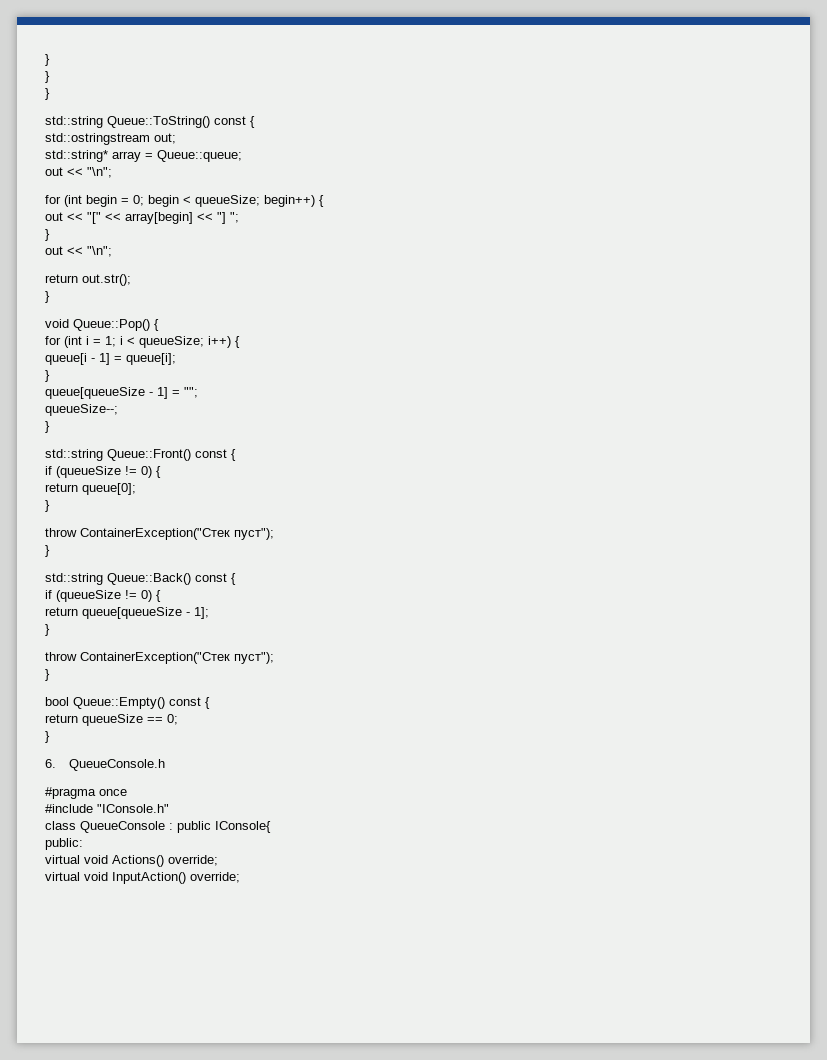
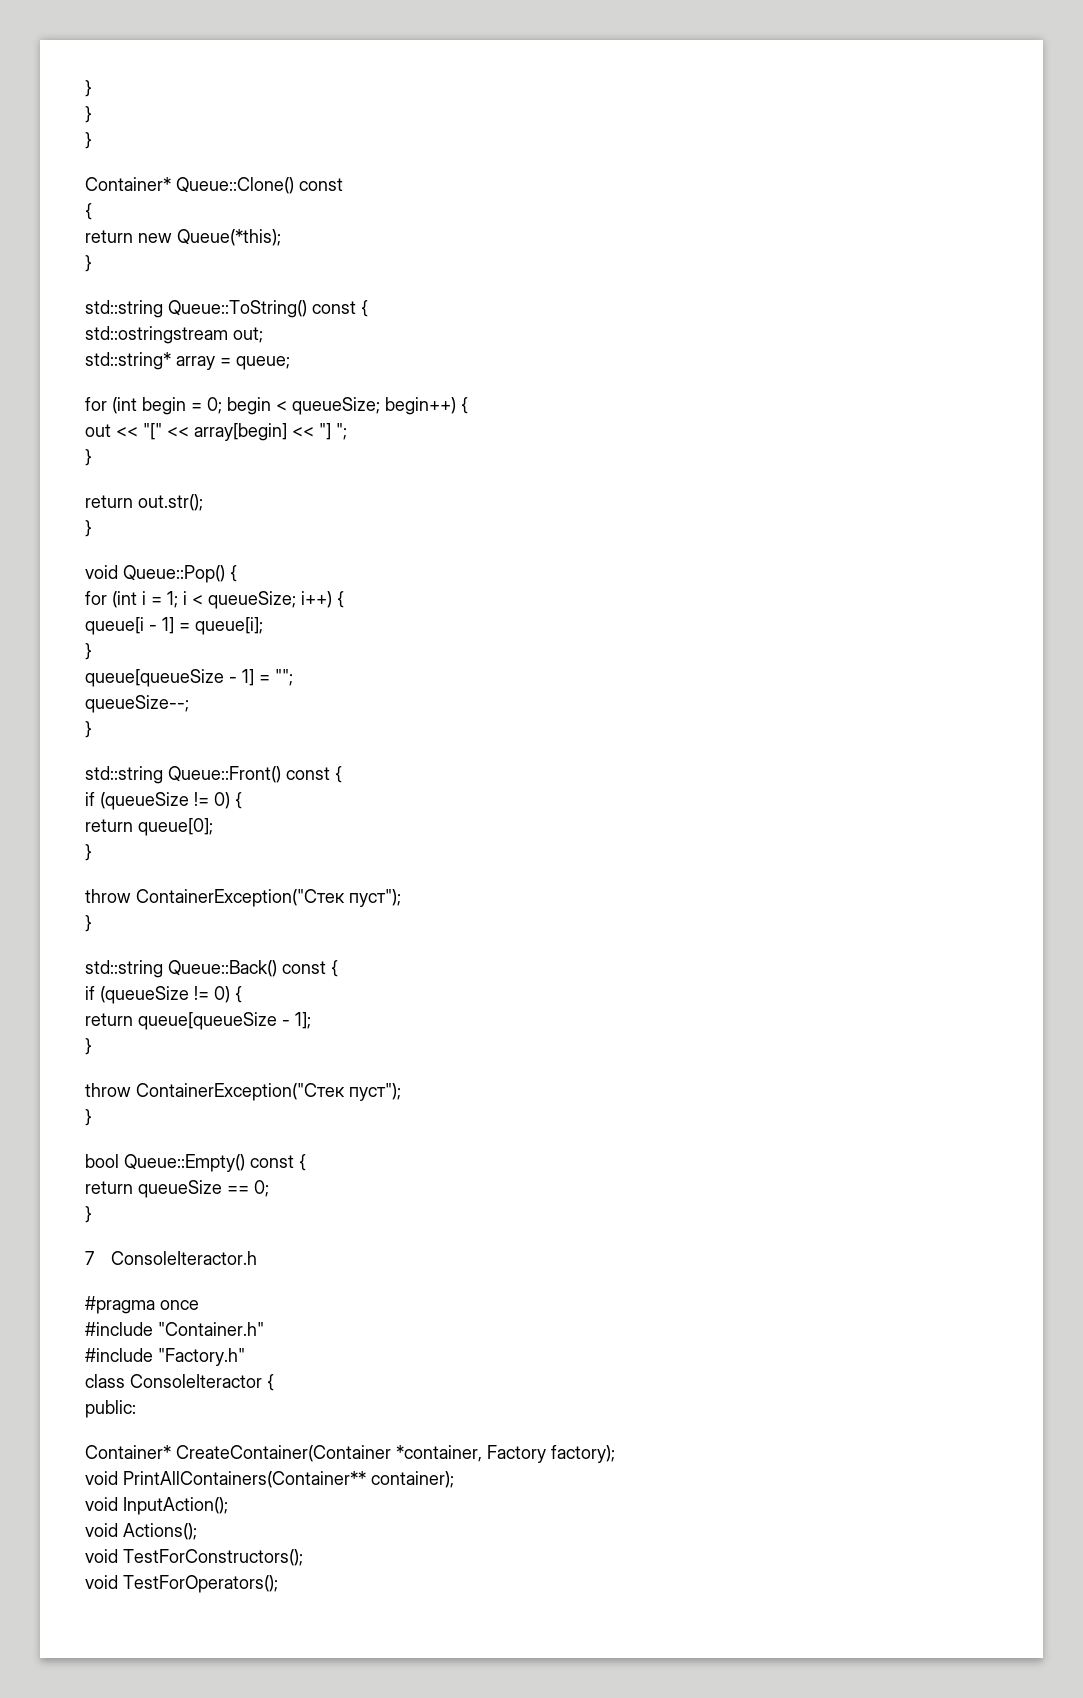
+ Container* Queue::Clone() const
+ {
+ return new Queue(*this);
+ }
- std::string* array = Queue::queue;
- out << "\n";
+ std::string* array = queue;
  out << "[" << array[begin] << "] ";
  }
- out << "\n";
- 6. QueueConsole.h
+ 7 ConsoleIteractor.h
- #include "IConsole.h"
- class QueueConsole : public IConsole{
+ #include "Container.h"
+ #include "Factory.h"
+ class ConsoleIteractor {
  public:
- virtual void Actions() override;
- virtual void InputAction() override;
+ Container* CreateContainer(Container *container, Factory factory);
+ void PrintAllContainers(Container** container);
+ void InputAction();
+ void Actions();
+ void TestForConstructors();
+ void TestForOperators();

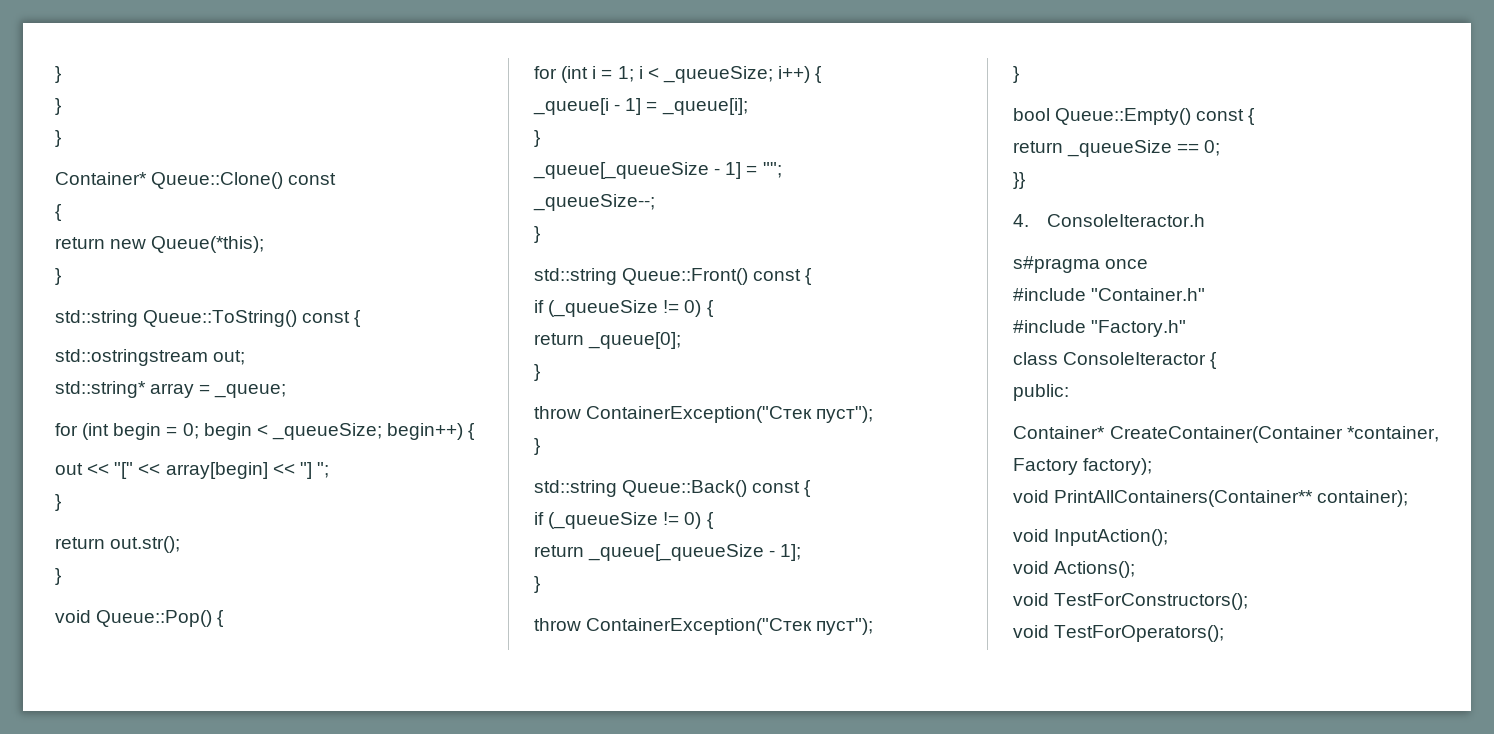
- std::string* array = queue;
+ std::string* array = _queue;
- for (int begin = 0; begin < queueSize; begin++) {
+ for (int begin = 0; begin < _queueSize; begin++) {
- for (int i = 1; i < queueSize; i++) {
+ for (int i = 1; i < _queueSize; i++) {
- queue[i - 1] = queue[i];
+ _queue[i - 1] = _queue[i];
  }
- queue[queueSize - 1] = "";
+ _queue[_queueSize - 1] = "";
- queueSize--;
+ _queueSize--;
  std::string Queue::Front() const {
- if (queueSize != 0) {
- return queue[0];
+ if (_queueSize != 0) {
+ return _queue[0];
  std::string Queue::Back() const {
- if (queueSize != 0) {
- return queue[queueSize - 1];
+ if (_queueSize != 0) {
+ return _queue[_queueSize - 1];
- return queueSize == 0;
- }
- 7 ConsoleIteractor.h
+ return _queueSize == 0;
+ }}
+ 4. ConsoleIteractor.h
- #pragma once
+ s#pragma once

